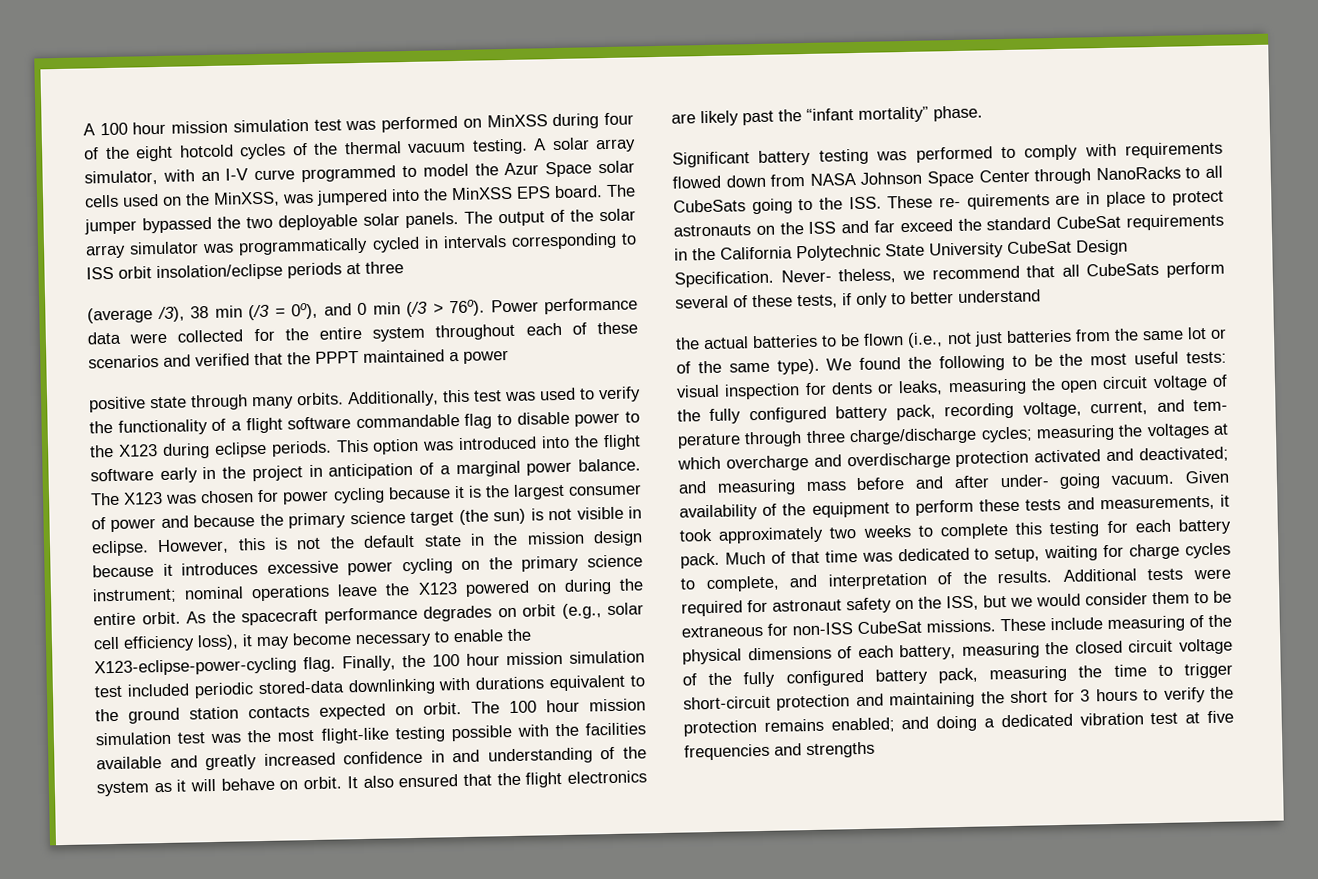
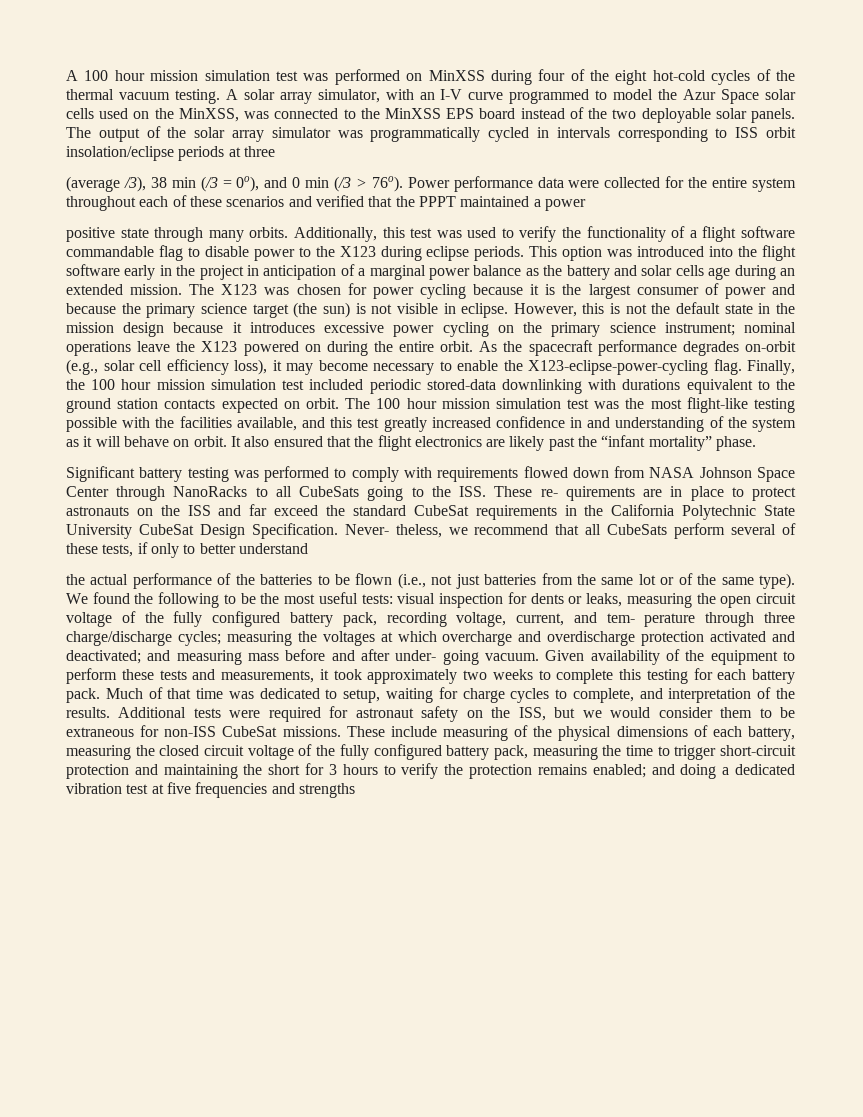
- A 100 hour mission simulation test was performed on MinXSS during four of the eight hotcold cycles of the thermal vacuum testing.
+ A 100 hour mission simulation test was performed on MinXSS during four of the eight hot-cold cycles of the thermal vacuum testing.
- A solar array simulator, with an I-V curve programmed to model the Azur Space solar cells used on the MinXSS, was jumpered into the MinXSS EPS board. The jumper bypassed the two deployable solar panels.
+ A solar array simulator, with an I-V curve programmed to model the Azur Space solar cells used on the MinXSS, was connected to the MinXSS EPS board instead of the two deployable solar panels.
- This option was introduced into the flight software early in the project in anticipation of a marginal power balance.
+ This option was introduced into the flight software early in the project in anticipation of a marginal power balance as the battery and solar cells age during an extended mission.
- As the spacecraft performance degrades on orbit (e.g., solar cell efficiency loss), it may become necessary to enable the X123-eclipse-power-cycling flag.
+ As the spacecraft performance degrades on-orbit (e.g., solar cell efficiency loss), it may become necessary to enable the X123-eclipse-power-cycling flag.
- The 100 hour mission simulation test was the most flight-like testing possible with the facilities available and greatly increased confidence in and understanding of the system as it will behave on orbit.
+ The 100 hour mission simulation test was the most flight-like testing possible with the facilities available, and this test greatly increased confidence in and understanding of the system as it will behave on orbit.
- the actual batteries to be flown (i.e., not just batteries from the same lot or of the same type).
+ the actual performance of the batteries to be flown (i.e., not just batteries from the same lot or of the same type).

